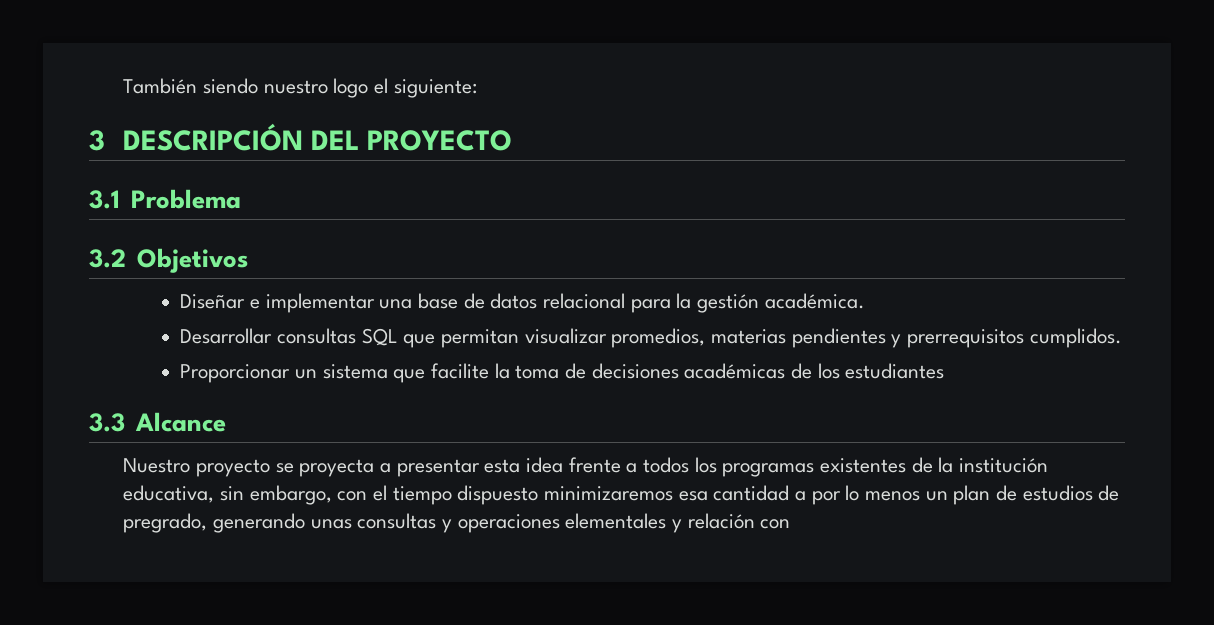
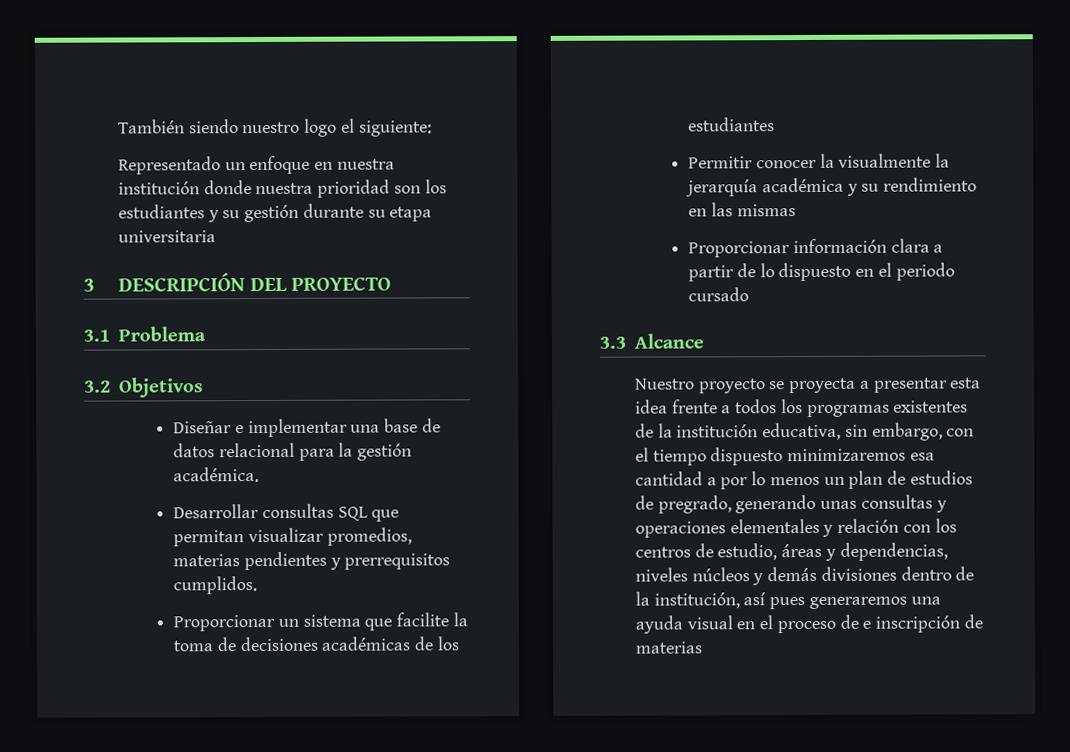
+ Representado un enfoque en nuestra institución donde nuestra prioridad son los estudiantes y su gestión durante su etapa universitaria
+ Permitir conocer la visualmente la jerarquía académica y su rendimiento en las mismas
+ Proporcionar información clara a partir de lo dispuesto en el periodo cursado
- Nuestro proyecto se proyecta a presentar esta idea frente a todos los programas existentes de la institución educativa, sin embargo, con el tiempo dispuesto minimizaremos esa cantidad a por lo menos un plan de estudios de pregrado, generando unas consultas y operaciones elementales y relación con
+ Nuestro proyecto se proyecta a presentar esta idea frente a todos los programas existentes de la institución educativa, sin embargo, con el tiempo dispuesto minimizaremos esa cantidad a por lo menos un plan de estudios de pregrado, generando unas consultas y operaciones elementales y relación con los centros de estudio, áreas y dependencias, niveles núcleos y demás divisiones dentro de la institución, así pues generaremos una ayuda visual en el proceso de e inscripción de materias

